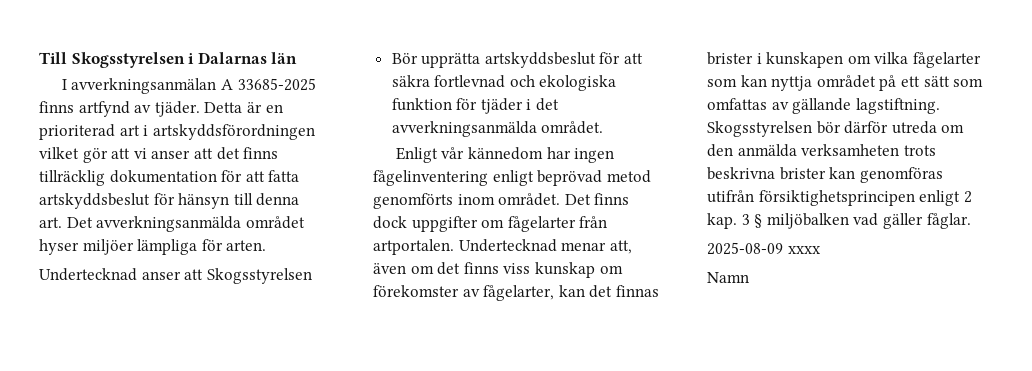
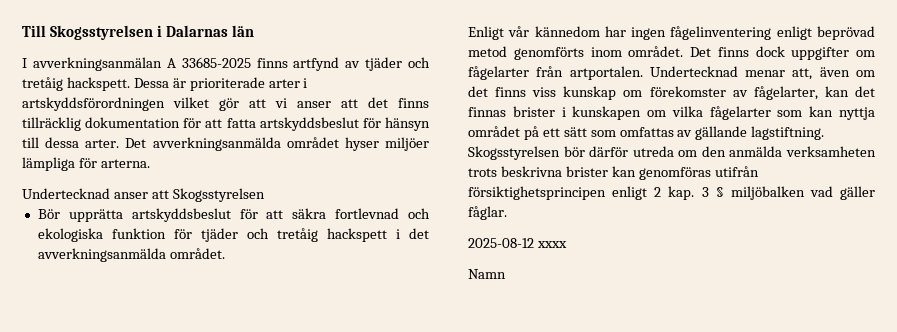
- I avverkningsanmälan A 33685-2025 finns artfynd av tjäder. Detta är en prioriterad art i artskyddsförordningen vilket gör att vi anser att det finns tillräcklig dokumentation för att fatta artskyddsbeslut för hänsyn till denna art. Det avverkningsanmälda området hyser miljöer lämpliga för arten.
+ I avverkningsanmälan A 33685-2025 finns artfynd av tjäder och tretåig hackspett. Dessa är prioriterade arter i artskyddsförordningen vilket gör att vi anser att det finns tillräcklig dokumentation för att fatta artskyddsbeslut för hänsyn till dessa arter. Det avverkningsanmälda området hyser miljöer lämpliga för arterna.
- Bör upprätta artskyddsbeslut för att säkra fortlevnad och ekologiska funktion för tjäder i det avverkningsanmälda området.
+ Bör upprätta artskyddsbeslut för att säkra fortlevnad och ekologiska funktion för tjäder och tretåig hackspett i det avverkningsanmälda området.
- 2025-08-09 xxxx
+ 2025-08-12 xxxx

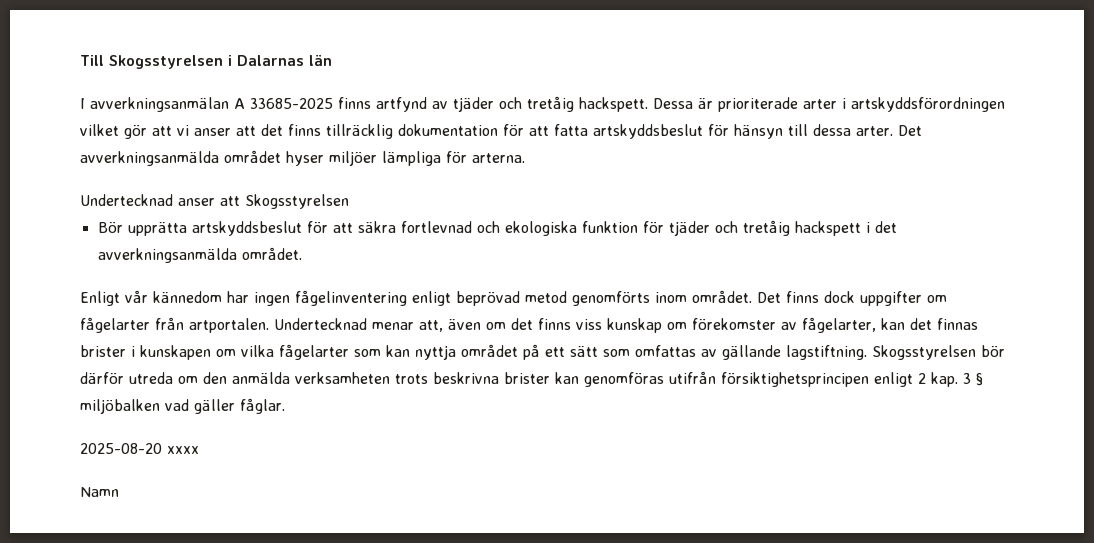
- 2025-08-12 xxxx
+ 2025-08-20 xxxx

